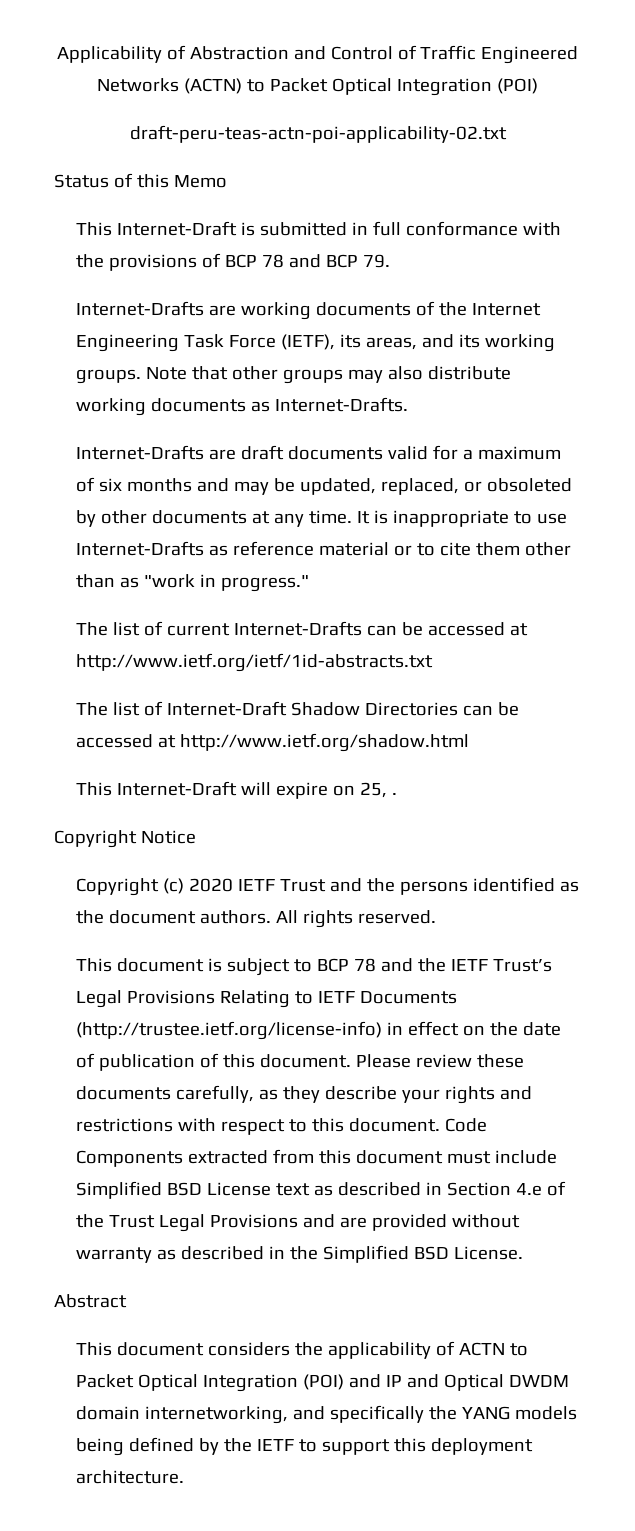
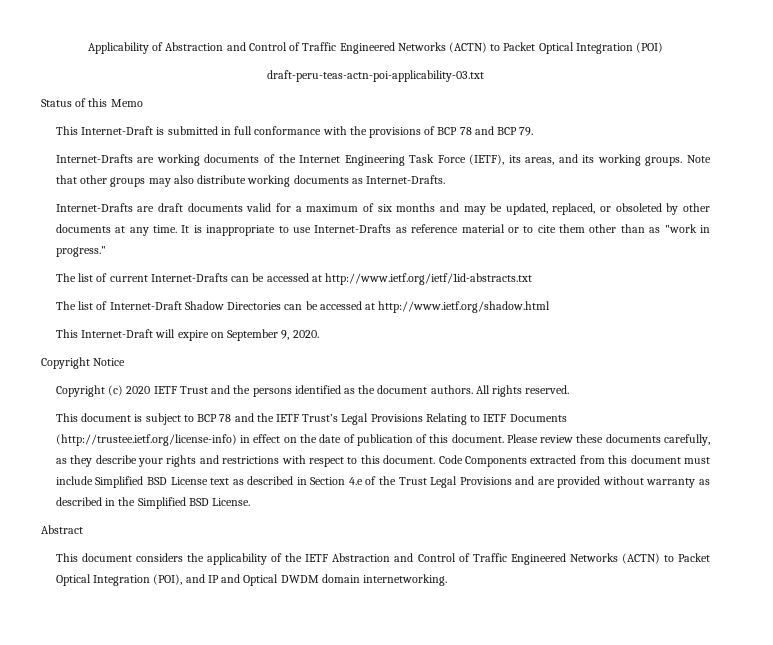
- draft-peru-teas-actn-poi-applicability-02.txt
+ draft-peru-teas-actn-poi-applicability-03.txt
- This Internet-Draft will expire on 25, .
+ This Internet-Draft will expire on September 9, 2020.
- This document considers the applicability of ACTN to Packet Optical Integration (POI) and IP and Optical DWDM domain internetworking, and specifically the YANG models being defined by the IETF to support this deployment architecture.
+ This document considers the applicability of the IETF Abstraction and Control of Traffic Engineered Networks (ACTN) to Packet Optical Integration (POI), and IP and Optical DWDM domain internetworking.

